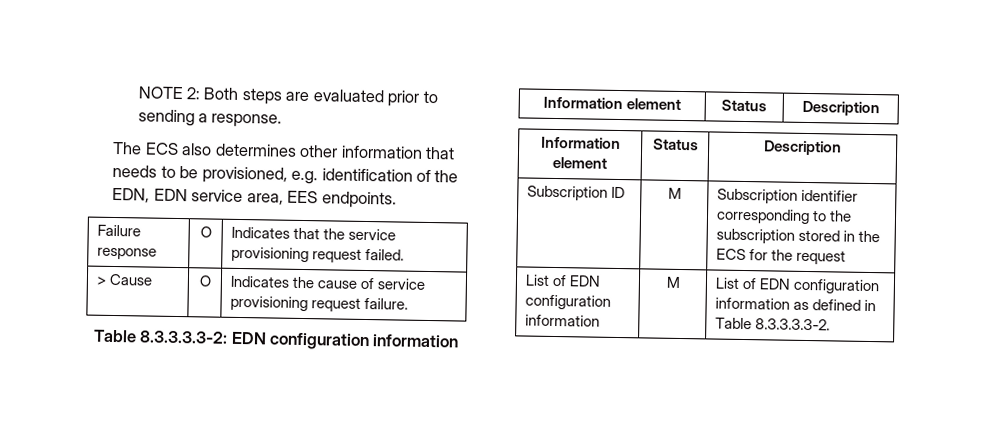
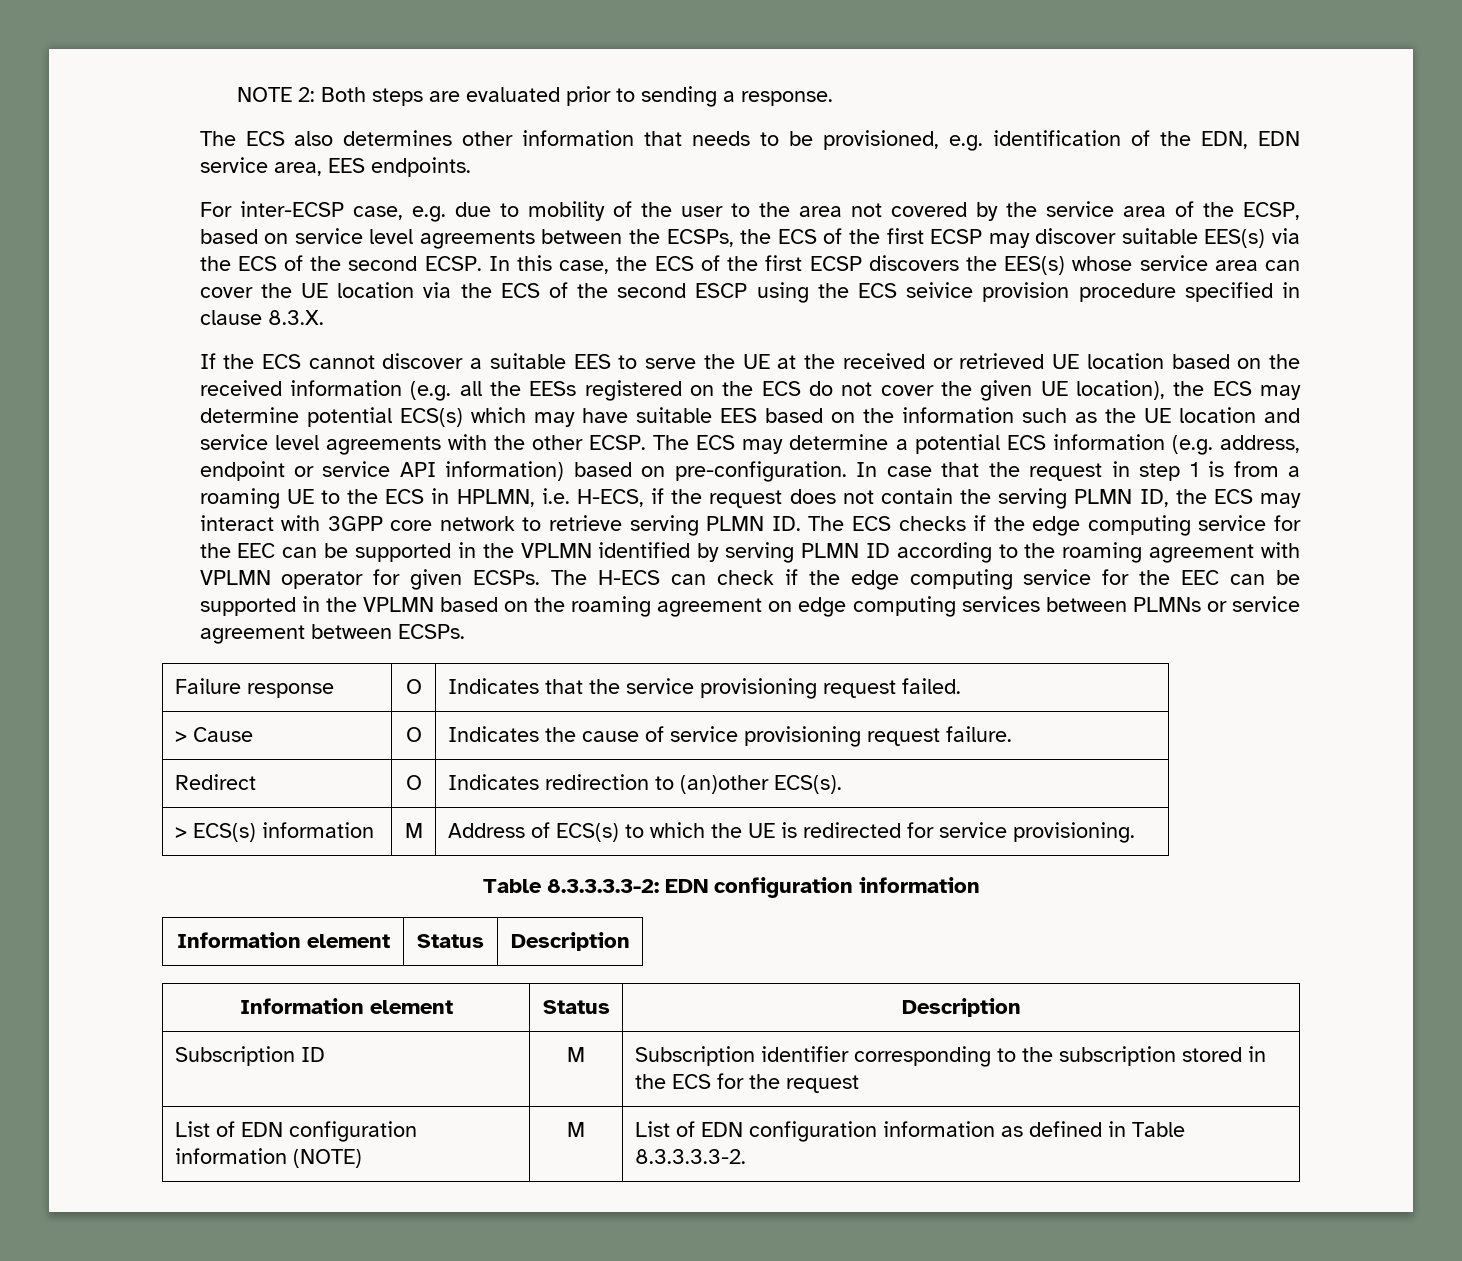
+ For inter-ECSP case, e.g. due to mobility of the user to the area not covered by the service area of the ECSP, based on service level agreements between the ECSPs, the ECS of the first ECSP may discover suitable EES(s) via the ECS of the second ECSP. In this case, the ECS of the first ECSP discovers the EES(s) whose service area can cover the UE location via the ECS of the second ESCP using the ECS seivice provision procedure specified in clause 8.3.X.
+ If the ECS cannot discover a suitable EES to serve the UE at the received or retrieved UE location based on the received information (e.g. all the EESs registered on the ECS do not cover the given UE location), the ECS may determine potential ECS(s) which may have suitable EES based on the information such as the UE location and service level agreements with the other ECSP. The ECS may determine a potential ECS information (e.g. address, endpoint or service API information) based on pre-configuration. In case that the request in step 1 is from a roaming UE to the ECS in HPLMN, i.e. H-ECS, if the request does not contain the serving PLMN ID, the ECS may interact with 3GPP core network to retrieve serving PLMN ID. The ECS checks if the edge computing service for the EEC can be supported in the VPLMN identified by serving PLMN ID according to the roaming agreement with VPLMN operator for given ECSPs. The H-ECS can check if the edge computing service for the EEC can be supported in the VPLMN based on the roaming agreement on edge computing services between PLMNs or service agreement between ECSPs.
+ Redirect | O | Indicates redirection to (an)other ECS(s).
+ > ECS(s) information | M | Address of ECS(s) to which the UE is redirected for service provisioning.
- List of EDN configuration information | M | List of EDN configuration information as defined in Table 8.3.3.3.3-2.
+ List of EDN configuration information (NOTE) | M | List of EDN configuration information as defined in Table 8.3.3.3.3-2.

